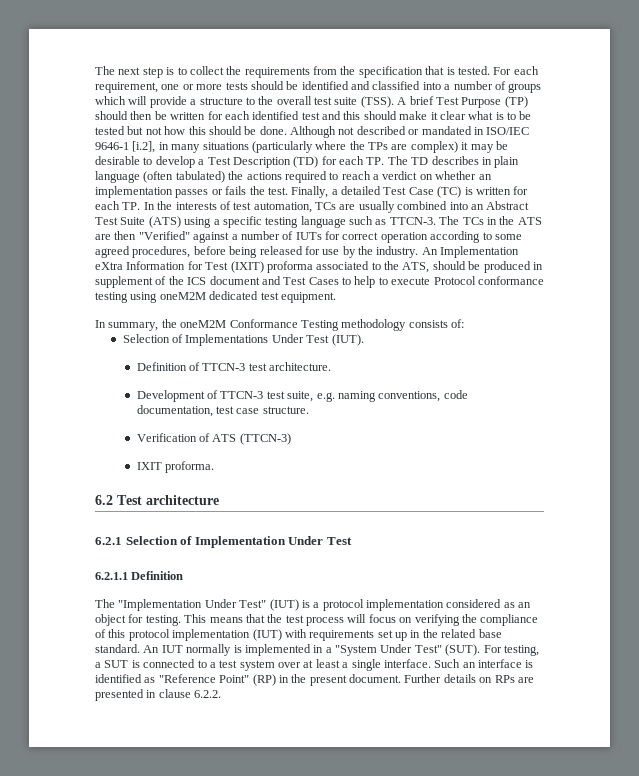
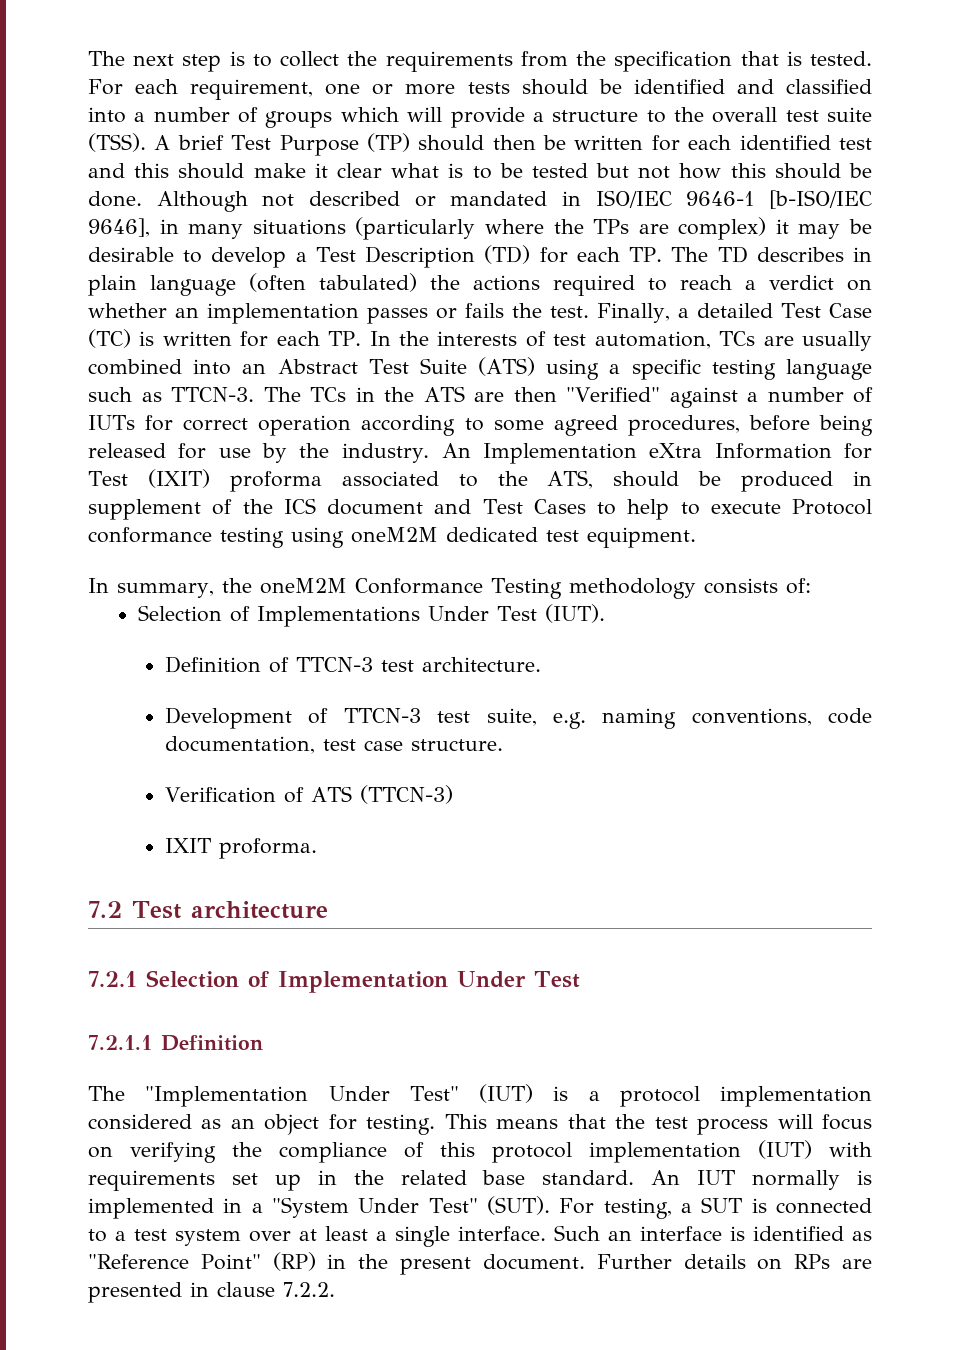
- Although not described or mandated in ISO/IEC 9646-1 [i.2], in many situations (particularly where the TPs are complex) it may be desirable to develop a Test Description (TD) for each TP. The TD describes in plain language (often tabulated) the actions required to reach a verdict on whether an implementation passes or fails the test.
+ Although not described or mandated in ISO/IEC 9646-1 [b-ISO/IEC 9646], in many situations (particularly where the TPs are complex) it may be desirable to develop a Test Description (TD) for each TP. The TD describes in plain language (often tabulated) the actions required to reach a verdict on whether an implementation passes or fails the test.
- 6.2 Test architecture
+ 7.2 Test architecture
- 6.2.1 Selection of Implementation Under Test
+ 7.2.1 Selection of Implementation Under Test
- 6.2.1.1 Definition
+ 7.2.1.1 Definition
- Further details on RPs are presented in clause 6.2.2.
+ Further details on RPs are presented in clause 7.2.2.

